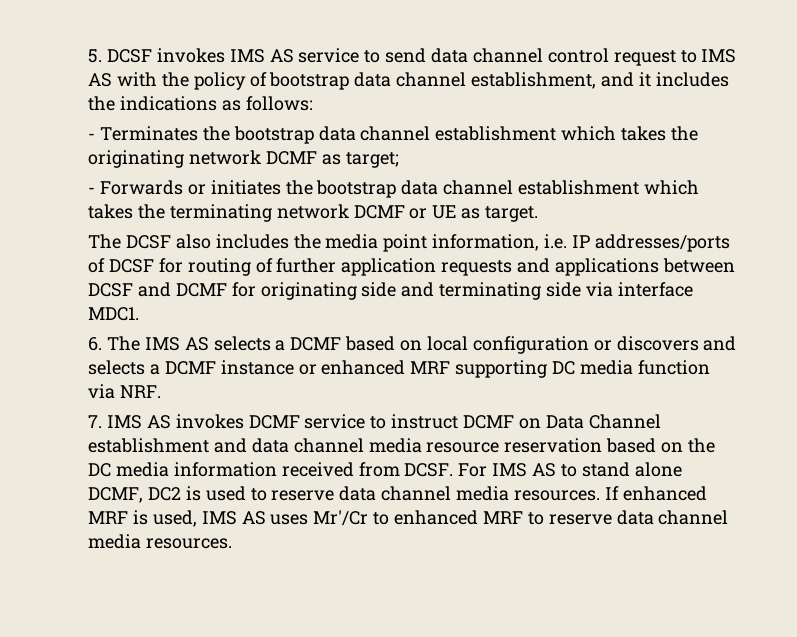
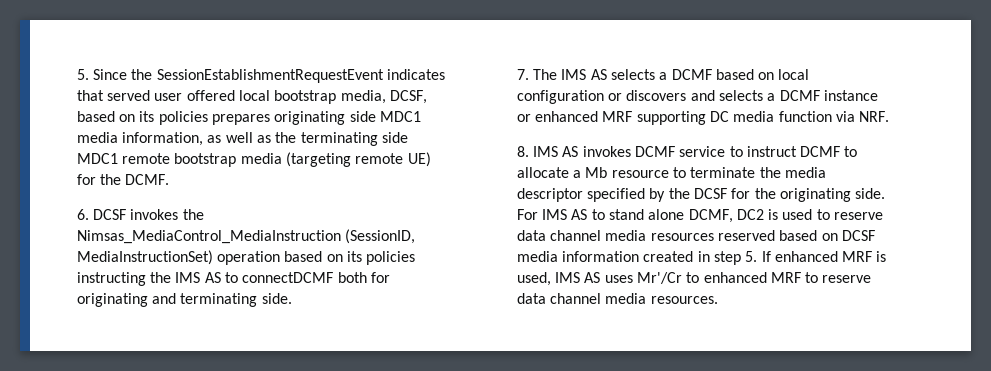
- 5. DCSF invokes IMS AS service to send data channel control request to IMS AS with the policy of bootstrap data channel establishment, and it includes the indications as follows:
- - Terminates the bootstrap data channel establishment which takes the originating network DCMF as target;
- - Forwards or initiates the bootstrap data channel establishment which takes the terminating network DCMF or UE as target.
- The DCSF also includes the media point information, i.e. IP addresses/ports of DCSF for routing of further application requests and applications between DCSF and DCMF for originating side and terminating side via interface MDC1.
- 6. The IMS AS selects a DCMF based on local configuration or discovers and selects a DCMF instance or enhanced MRF supporting DC media function via NRF.
+ 5. Since the SessionEstablishmentRequestEvent indicates that served user offered local bootstrap media, DCSF, based on its policies prepares originating side MDC1 media information, as well as the terminating side MDC1 remote bootstrap media (targeting remote UE) for the DCMF.
+ 6. DCSF invokes the Nimsas_MediaControl_MediaInstruction (SessionID, MediaInstructionSet) operation based on its policies instructing the IMS AS to connectDCMF both for originating and terminating side.
+ 7. The IMS AS selects a DCMF based on local configuration or discovers and selects a DCMF instance or enhanced MRF supporting DC media function via NRF.
- 7. IMS AS invokes DCMF service to instruct DCMF on Data Channel establishment and data channel media resource reservation based on the DC media information received from DCSF.
+ 8. IMS AS invokes DCMF service to instruct DCMF to allocate a Mb resource to terminate the media descriptor specified by the DCSF for the originating side.
- For IMS AS to stand alone DCMF, DC2 is used to reserve data channel media resources. If enhanced MRF is used, IMS AS uses Mr'/Cr to enhanced MRF to reserve data channel media resources.
+ For IMS AS to stand alone DCMF, DC2 is used to reserve data channel media resources reserved based on DCSF media information created in step 5. If enhanced MRF is used, IMS AS uses Mr'/Cr to enhanced MRF to reserve data channel media resources.

